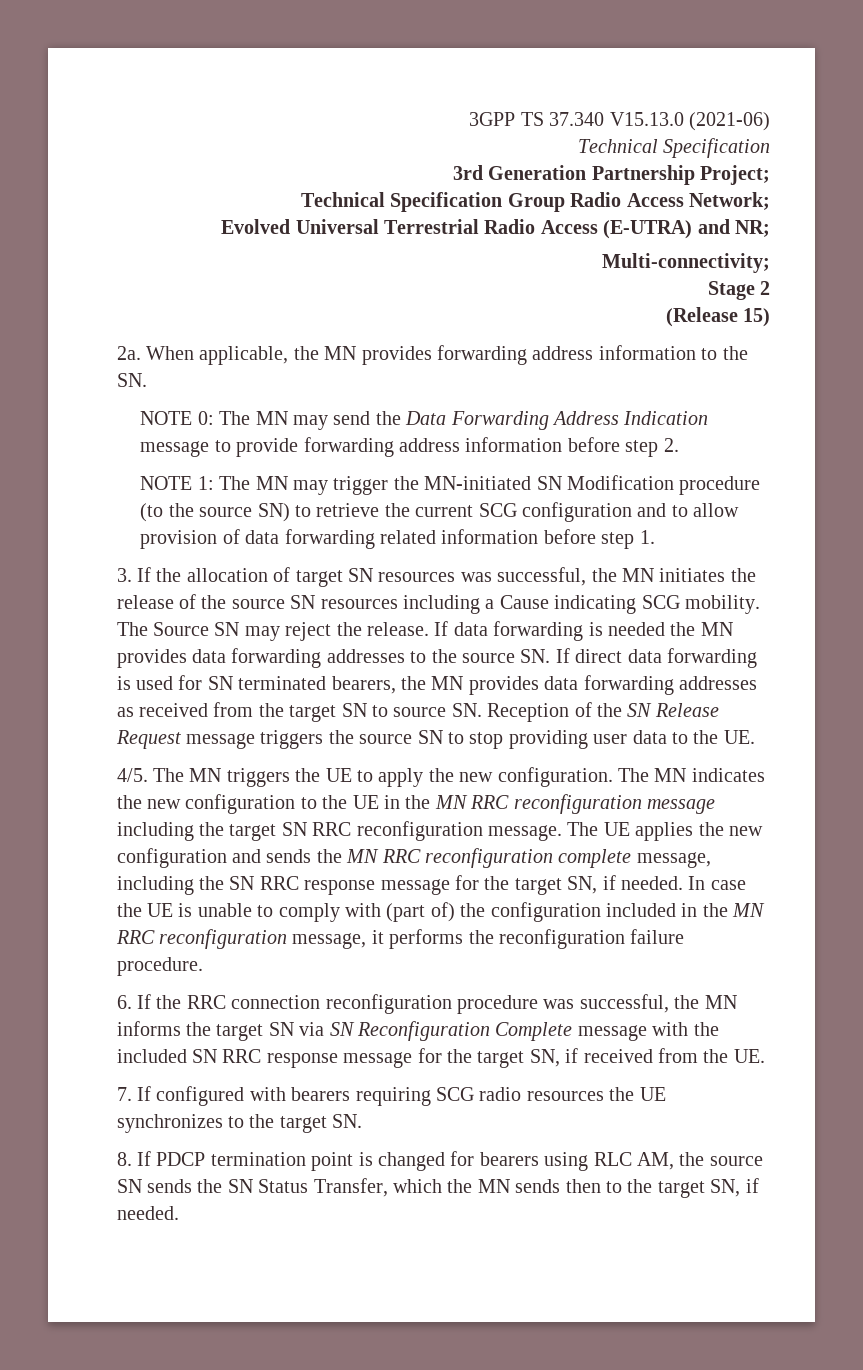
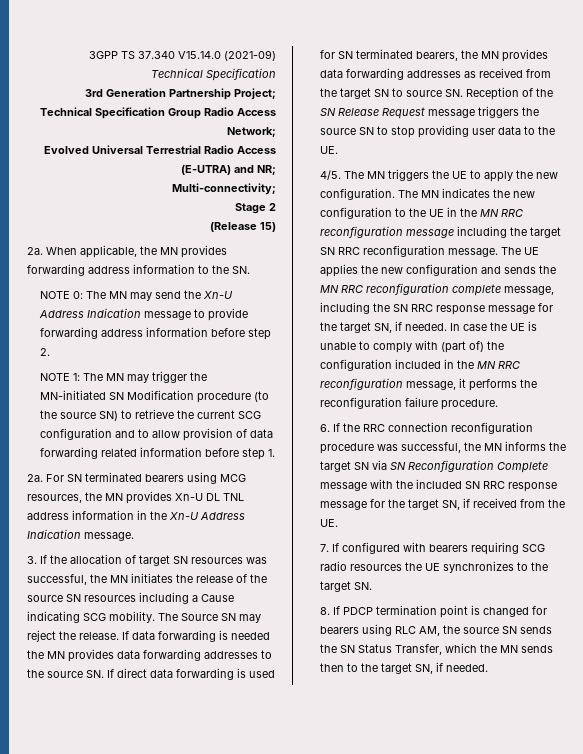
- 3GPP TS 37.340 V15.13.0 (2021-06)
+ 3GPP TS 37.340 V15.14.0 (2021-09)
- NOTE 0: The MN may send the Data Forwarding Address Indication message to provide forwarding address information before step 2.
+ NOTE 0: The MN may send the Xn-U Address Indication message to provide forwarding address information before step 2.
+ 2a. For SN terminated bearers using MCG resources, the MN provides Xn-U DL TNL address information in the Xn-U Address Indication message.

